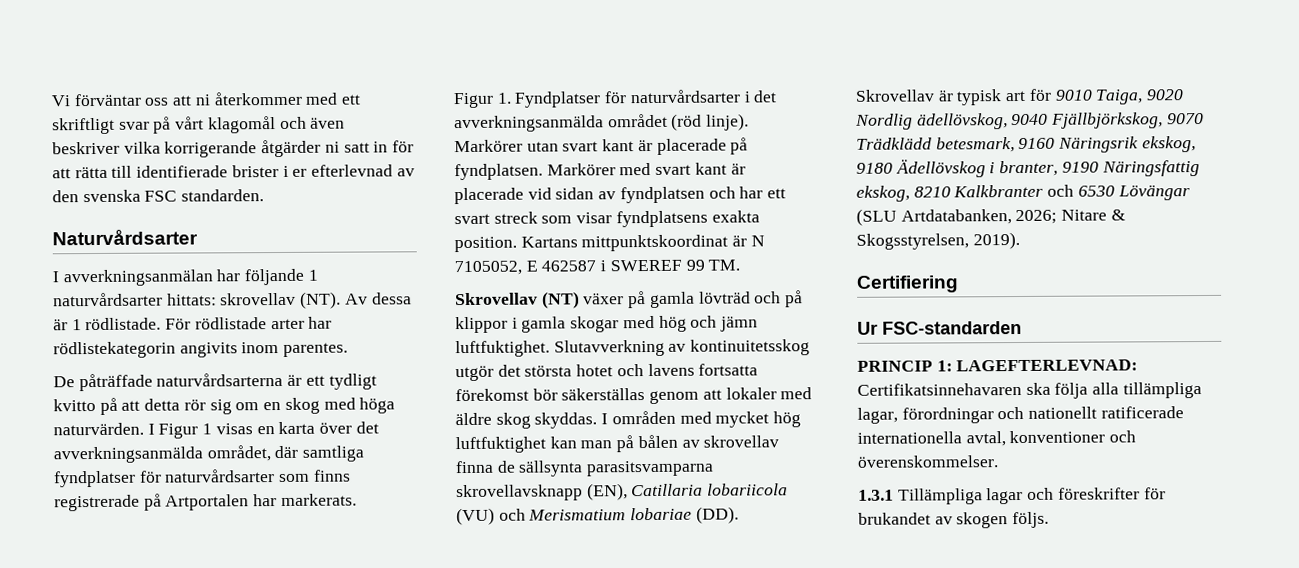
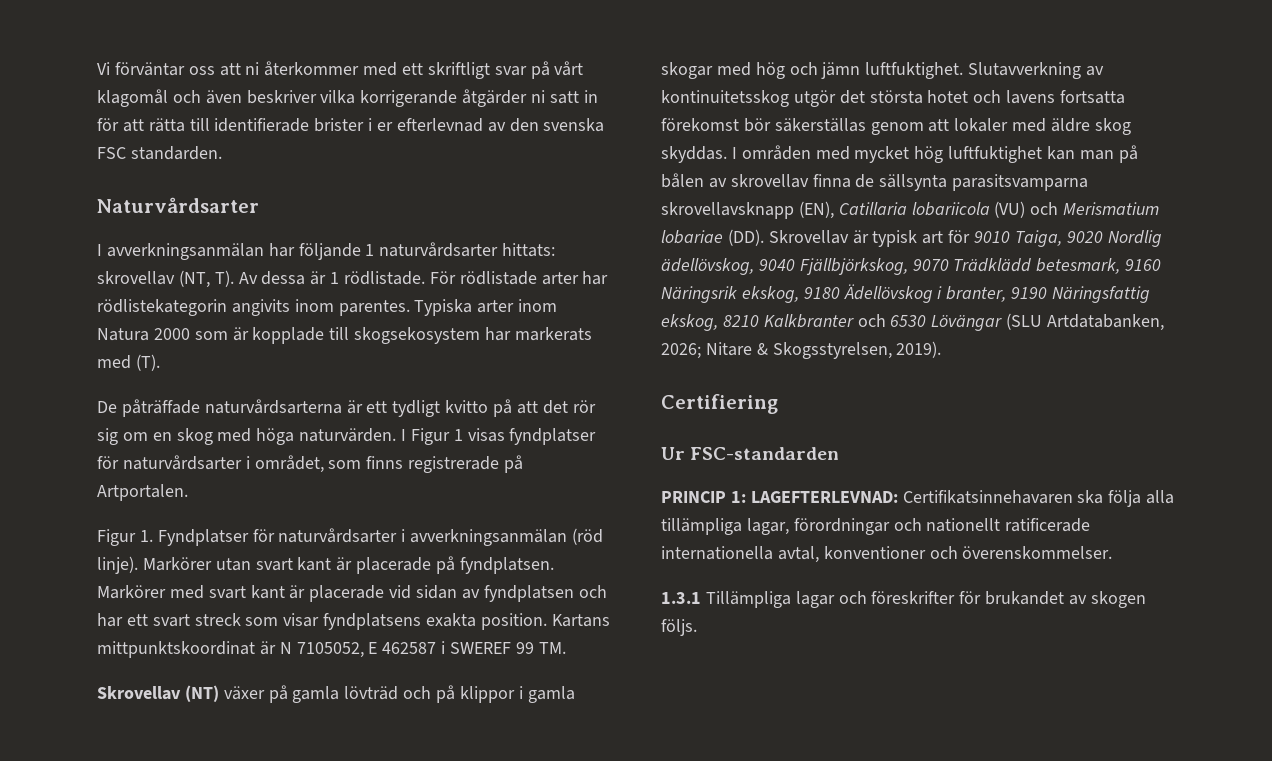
- I avverkningsanmälan har följande 1 naturvårdsarter hittats: skrovellav (NT). Av dessa är 1 rödlistade.
+ I avverkningsanmälan har följande 1 naturvårdsarter hittats: skrovellav (NT, T). Av dessa är 1 rödlistade.
+ Typiska arter inom Natura 2000 som är kopplade till skogsekosystem har markerats med (T).
- De påträffade naturvårdsarterna är ett tydligt kvitto på att detta rör sig om en skog med höga naturvärden.
+ De påträffade naturvårdsarterna är ett tydligt kvitto på att det rör sig om en skog med höga naturvärden.
- I Figur 1 visas en karta över det avverkningsanmälda området, där samtliga fyndplatser för naturvårdsarter som finns registrerade på Artportalen har markerats.
+ I Figur 1 visas fyndplatser för naturvårdsarter i området, som finns registrerade på Artportalen.
- Figur 1. Fyndplatser för naturvårdsarter i det avverkningsanmälda området (röd linje).
+ Figur 1. Fyndplatser för naturvårdsarter i avverkningsanmälan (röd linje).

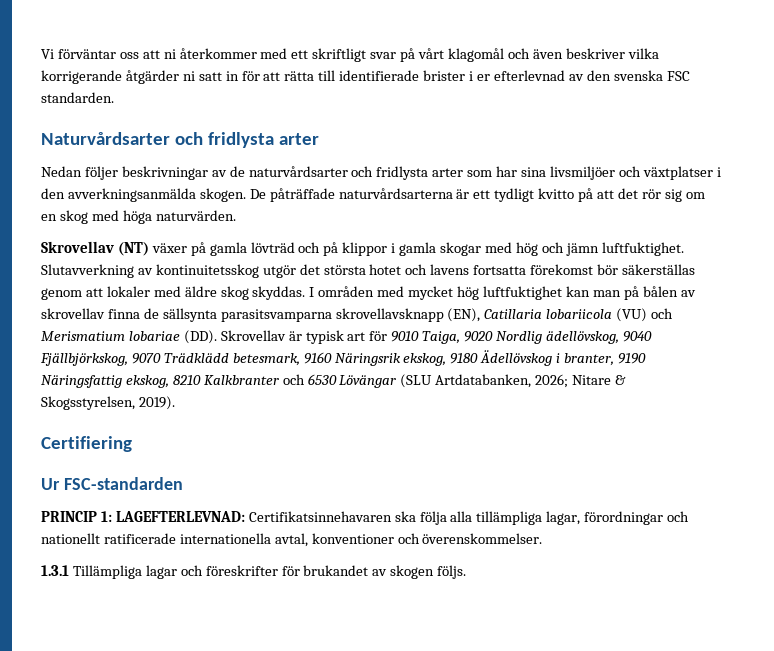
- Naturvårdsarter
- I avverkningsanmälan har följande 1 naturvårdsarter hittats: skrovellav (NT, T). Av dessa är 1 rödlistade. För rödlistade arter har rödlistekategorin angivits inom parentes. Typiska arter inom Natura 2000 som är kopplade till skogsekosystem har markerats med (T).
- De påträffade naturvårdsarterna är ett tydligt kvitto på att det rör sig om en skog med höga naturvärden. I Figur 1 visas fyndplatser för naturvårdsarter i området, som finns registrerade på Artportalen.
- Figur 1. Fyndplatser för naturvårdsarter i avverkningsanmälan (röd linje). Markörer utan svart kant är placerade på fyndplatsen. Markörer med svart kant är placerade vid sidan av fyndplatsen och har ett svart streck som visar fyndplatsens exakta position. Kartans mittpunktskoordinat är N 7105052, E 462587 i SWEREF 99 TM.
+ Naturvårdsarter och fridlysta arter
+ Nedan följer beskrivningar av de naturvårdsarter och fridlysta arter som har sina livsmiljöer och växtplatser i den avverkningsanmälda skogen. De påträffade naturvårdsarterna är ett tydligt kvitto på att det rör sig om en skog med höga naturvärden.

